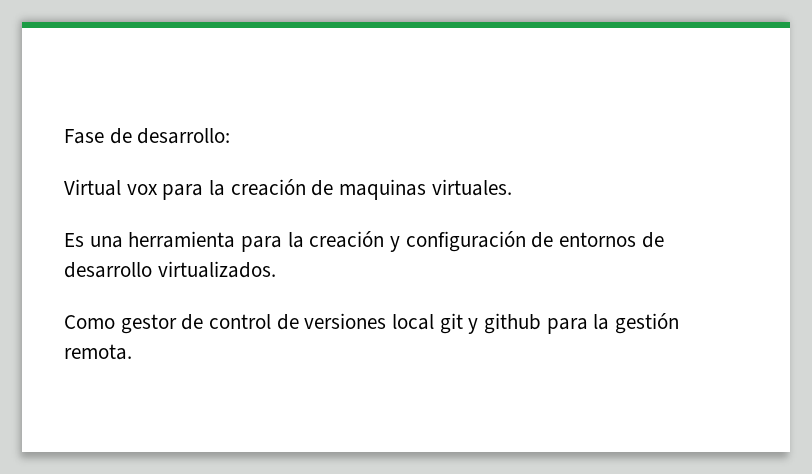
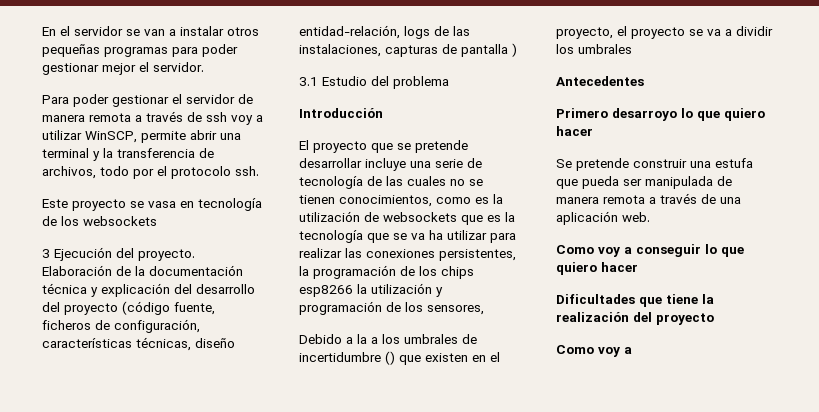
- Fase de desarrollo:
- Virtual vox para la creación de maquinas virtuales.
- Es una herramienta para la creación y configuración de entornos de desarrollo virtualizados.
- Como gestor de control de versiones local git y github para la gestión remota.
+ En el servidor se van a instalar otros pequeñas programas para poder gestionar mejor el servidor.
+ Para poder gestionar el servidor de manera remota a través de ssh voy a utilizar WinSCP, permite abrir una terminal y la transferencia de archivos, todo por el protocolo ssh.
+ Este proyecto se vasa en tecnología de los websockets
+ 3 Ejecución del proyecto. Elaboración de la documentación técnica y explicación del desarrollo del proyecto (código fuente, ficheros de configuración, características técnicas, diseño entidad-relación, logs de las instalaciones, capturas de pantalla )
+ 3.1 Estudio del problema
+ Introducción
+ El proyecto que se pretende desarrollar incluye una serie de tecnología de las cuales no se tienen conocimientos, como es la utilización de websockets que es la tecnología que se va ha utilizar para realizar las conexiones persistentes, la programación de los chips esp8266 la utilización y programación de los sensores,
+ Debido a la a los umbrales de incertidumbre () que existen en el proyecto, el proyecto se va a dividir los umbrales
+ Antecedentes
+ Primero desarroyo lo que quiero hacer
+ Se pretende construir una estufa que pueda ser manipulada de manera remota a través de una aplicación web.
+ Como voy a conseguir lo que quiero hacer
+ Dificultades que tiene la realización del proyecto
+ Como voy a

